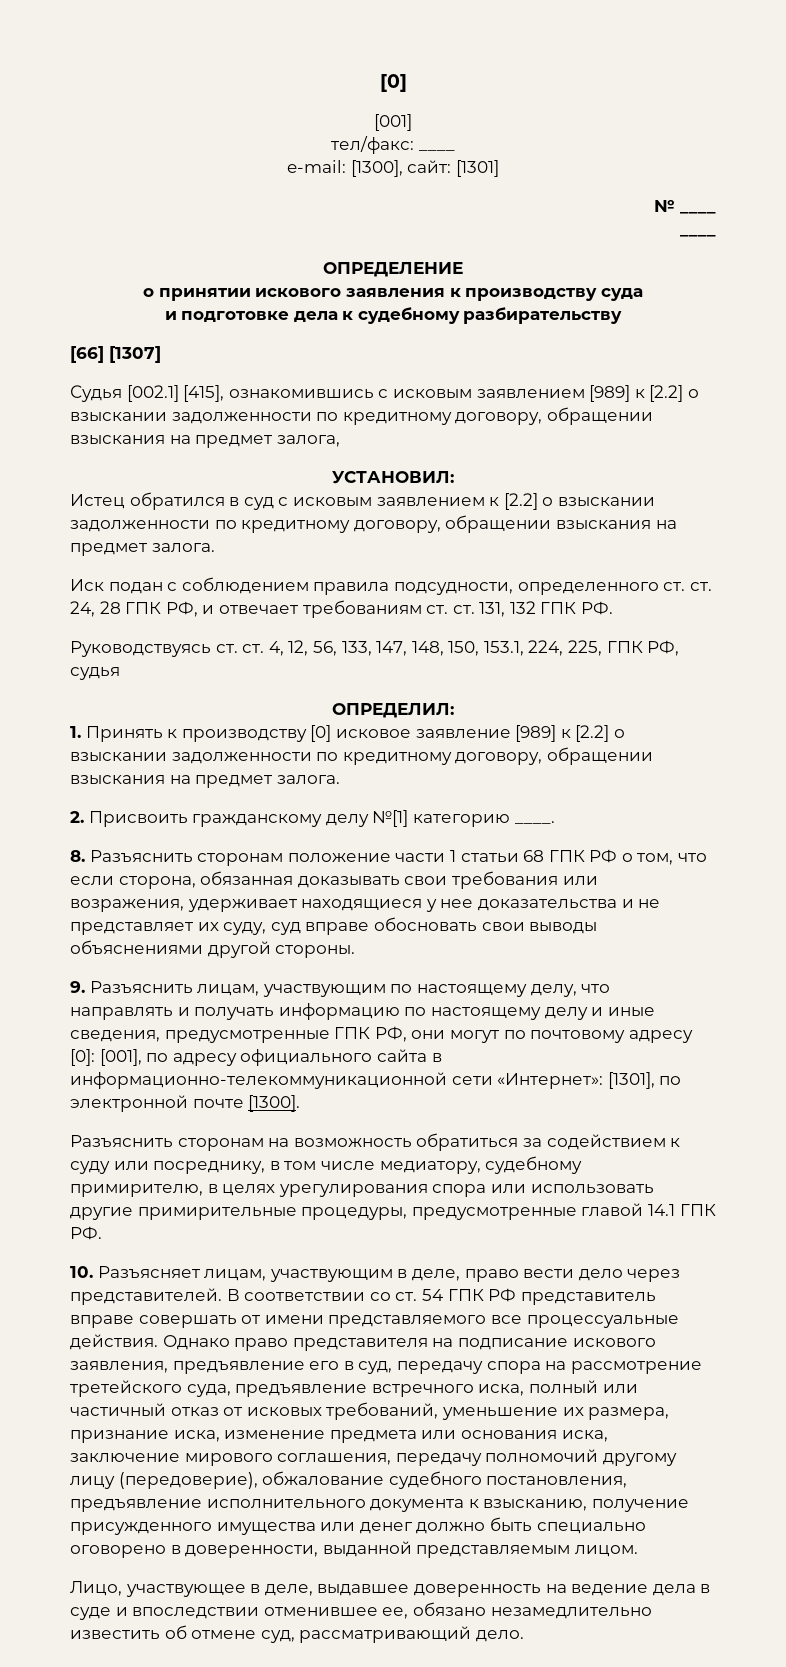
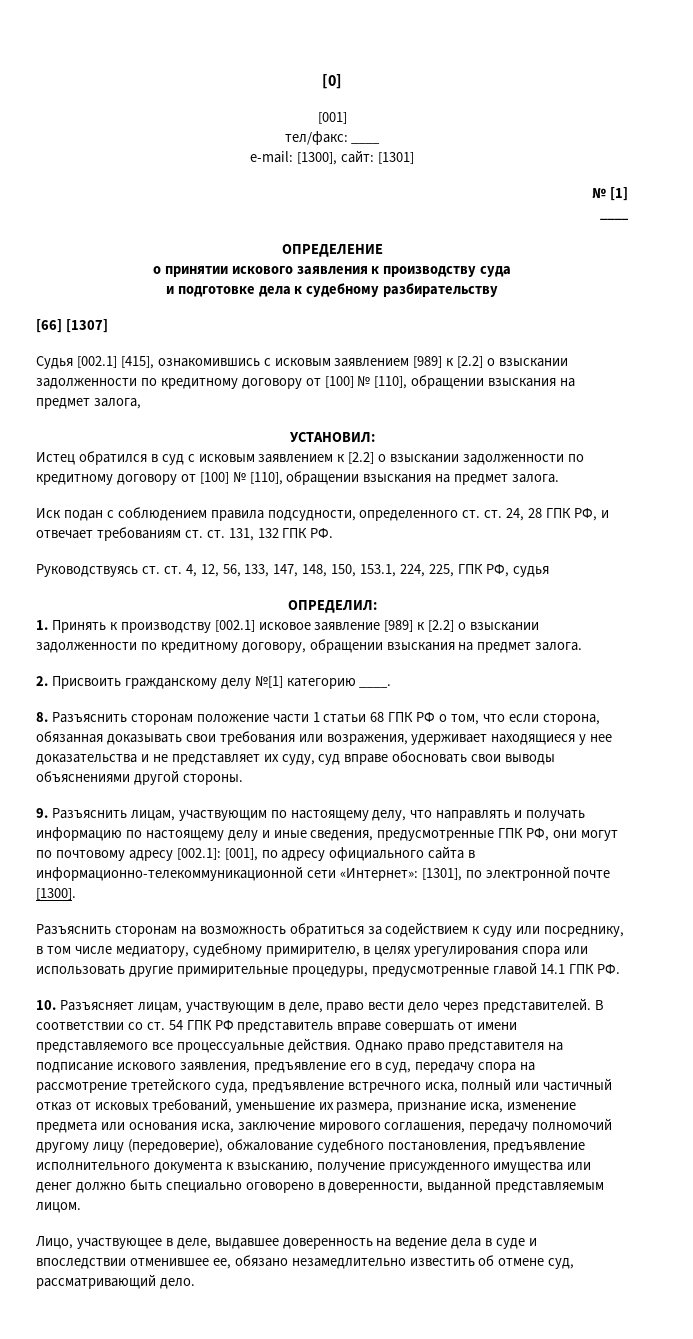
- № ____
+ № [1]
- Судья [002.1] [415], ознакомившись с исковым заявлением [989] к [2.2] о взыскании задолженности по кредитному договору, обращении взыскания на предмет залога,
+ Судья [002.1] [415], ознакомившись с исковым заявлением [989] к [2.2] о взыскании задолженности по кредитному договору от [100] № [110], обращении взыскания на предмет залога,
- Истец обратился в суд с исковым заявлением к [2.2] о взыскании задолженности по кредитному договору, обращении взыскания на предмет залога.
+ Истец обратился в суд с исковым заявлением к [2.2] о взыскании задолженности по кредитному договору от [100] № [110], обращении взыскания на предмет залога.
- 1. Принять к производству [0] исковое заявление [989] к [2.2] о взыскании задолженности по кредитному договору, обращении взыскания на предмет залога.
+ 1. Принять к производству [002.1] исковое заявление [989] к [2.2] о взыскании задолженности по кредитному договору, обращении взыскания на предмет залога.
- 9. Разъяснить лицам, участвующим по настоящему делу, что направлять и получать информацию по настоящему делу и иные сведения, предусмотренные ГПК РФ, они могут по почтовому адресу [0]: [001], по адресу официального сайта в информационно-телекоммуникационной сети «Интернет»: [1301], по электронной почте [1300].
+ 9. Разъяснить лицам, участвующим по настоящему делу, что направлять и получать информацию по настоящему делу и иные сведения, предусмотренные ГПК РФ, они могут по почтовому адресу [002.1]: [001], по адресу официального сайта в информационно-телекоммуникационной сети «Интернет»: [1301], по электронной почте [1300].

